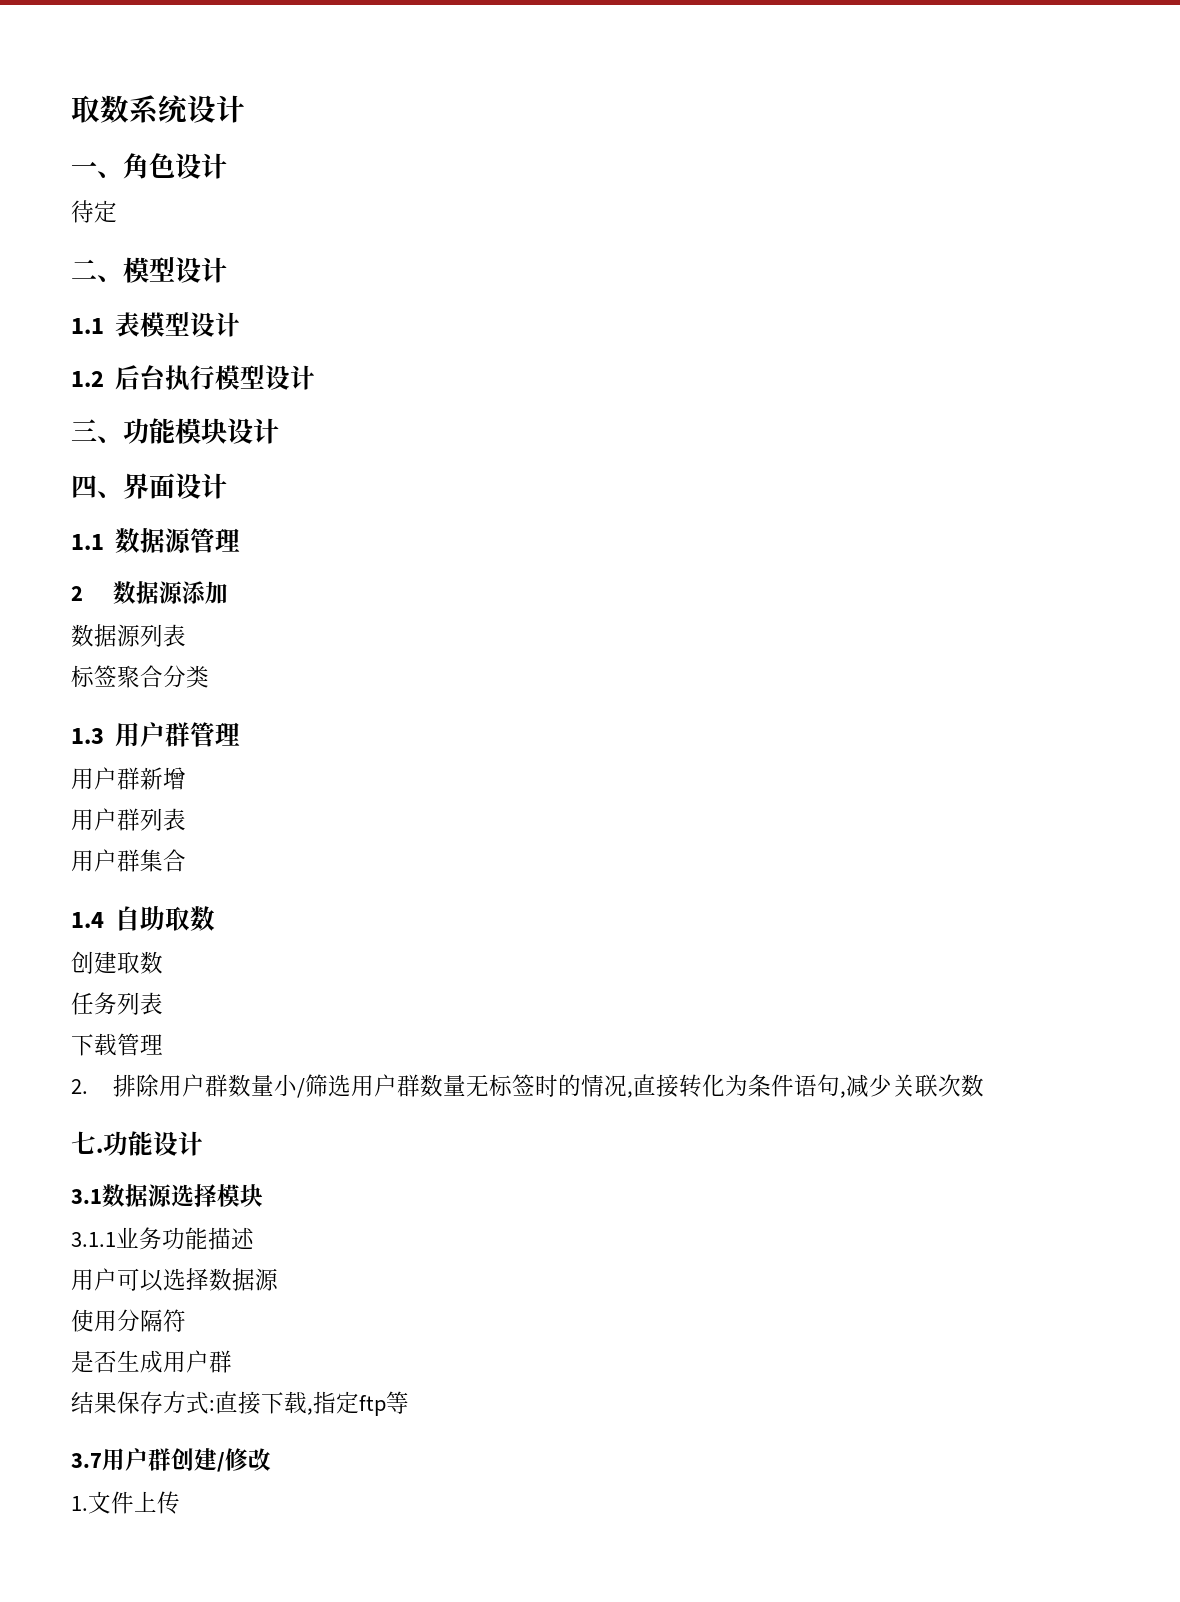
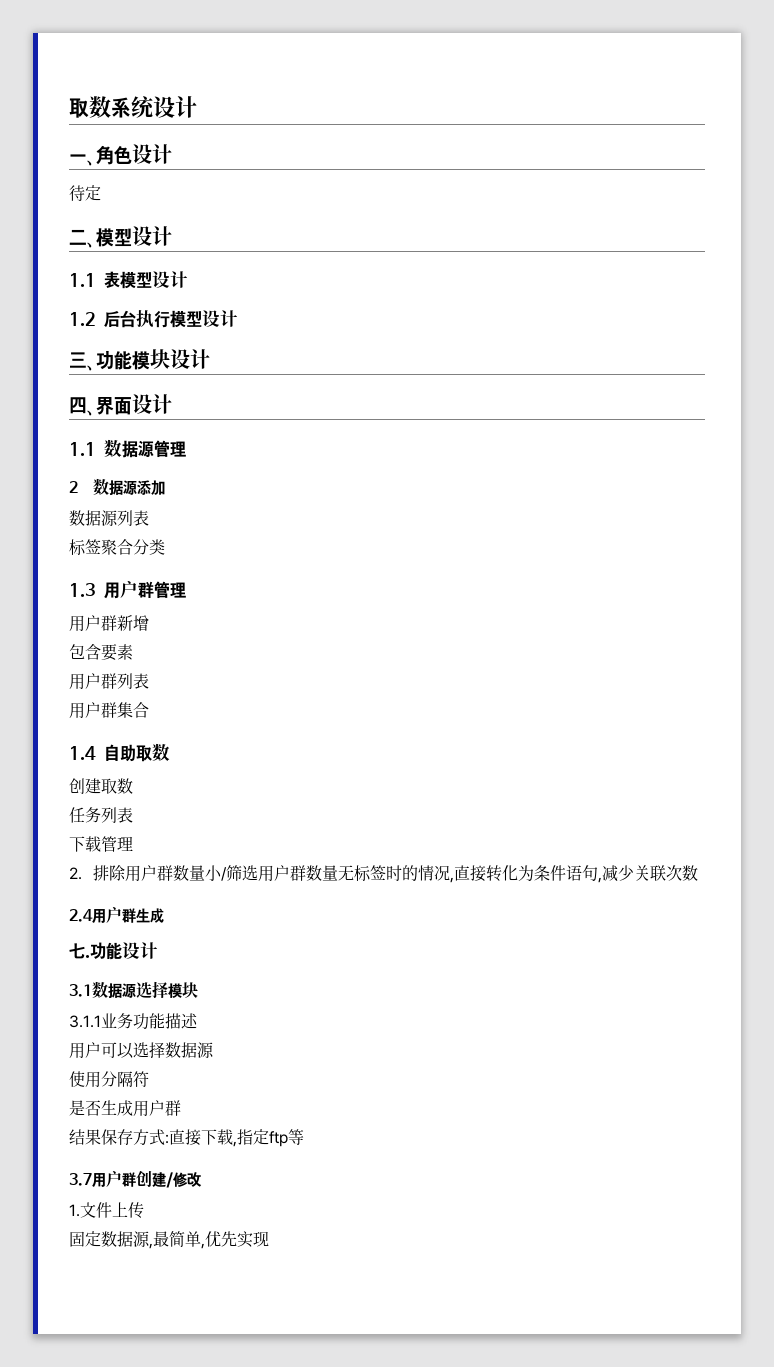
+ 包含要素
+ 2.4用户群生成
+ 固定数据源,最简单,优先实现

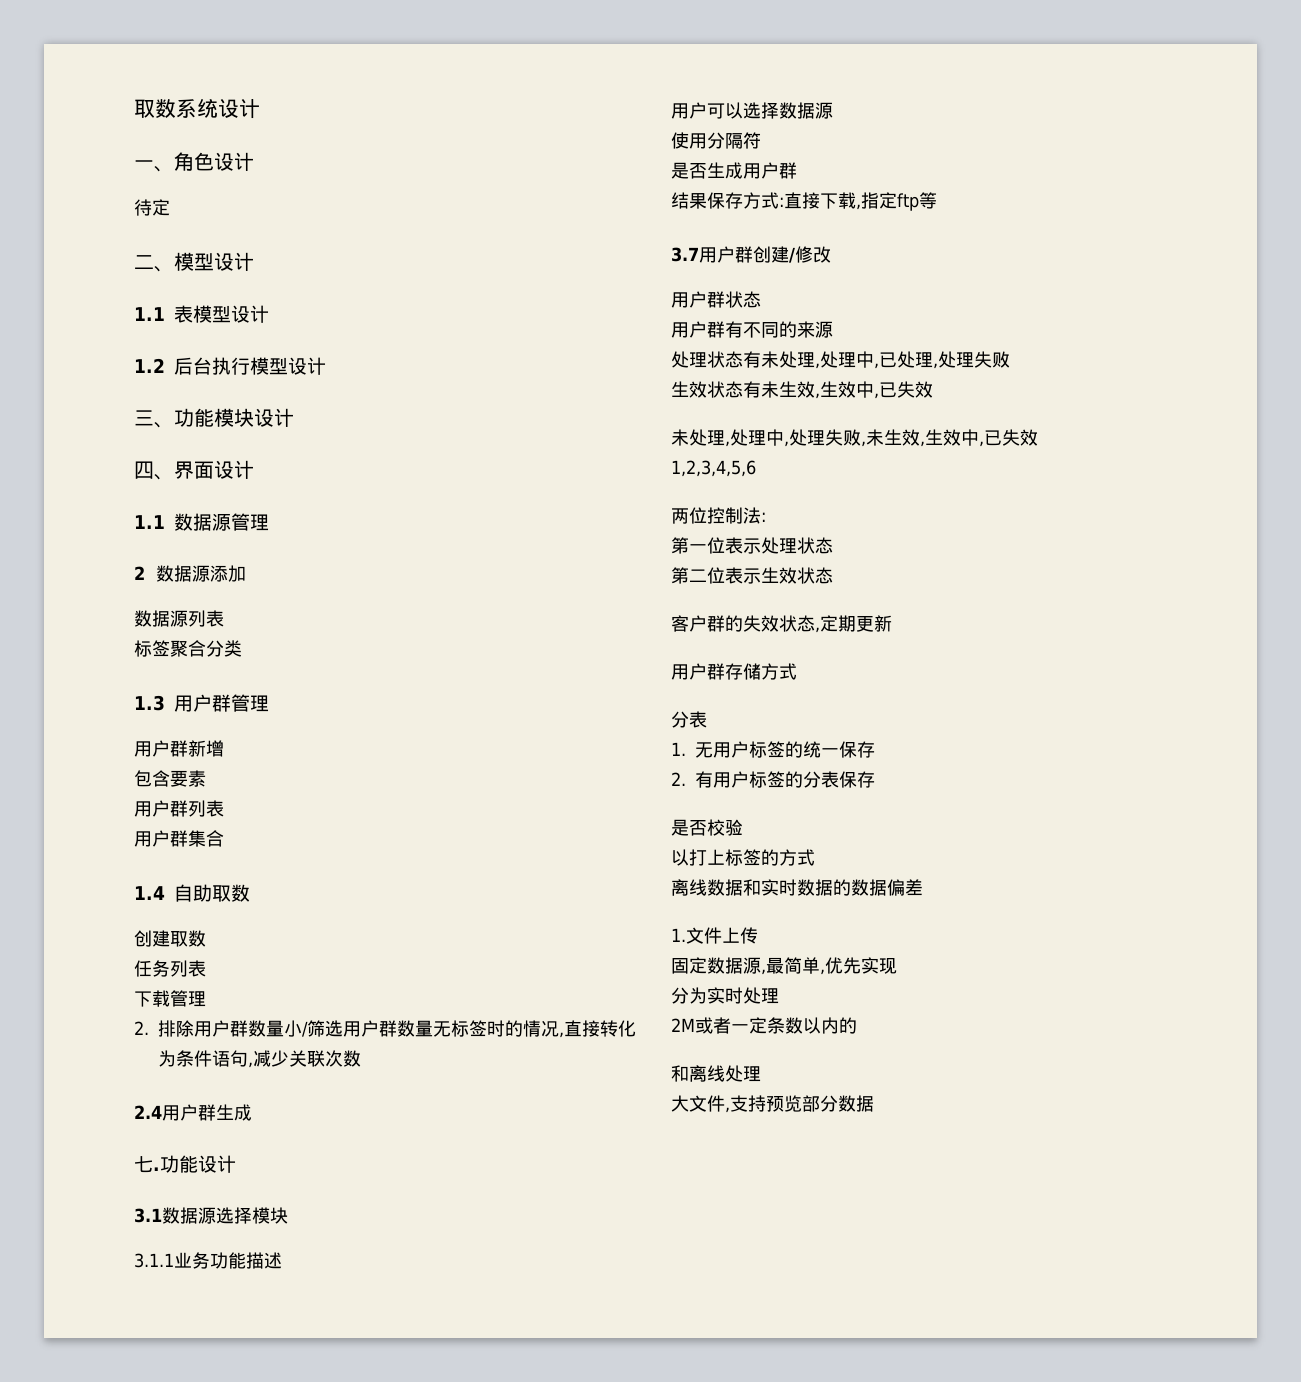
+ 用户群状态
+ 用户群有不同的来源
+ 处理状态有未处理,处理中,已处理,处理失败
+ 生效状态有未生效,生效中,已失效
+ 未处理,处理中,处理失败,未生效,生效中,已失效
+ 1,2,3,4,5,6
+ 两位控制法:
+ 第一位表示处理状态
+ 第二位表示生效状态
+ 客户群的失效状态,定期更新
+ 用户群存储方式
+ 分表
+ 1.无用户标签的统一保存
+ 2.有用户标签的分表保存
+ 是否校验
+ 以打上标签的方式
+ 离线数据和实时数据的数据偏差
+ 分为实时处理
+ 2M或者一定条数以内的
+ 和离线处理
+ 大文件,支持预览部分数据

